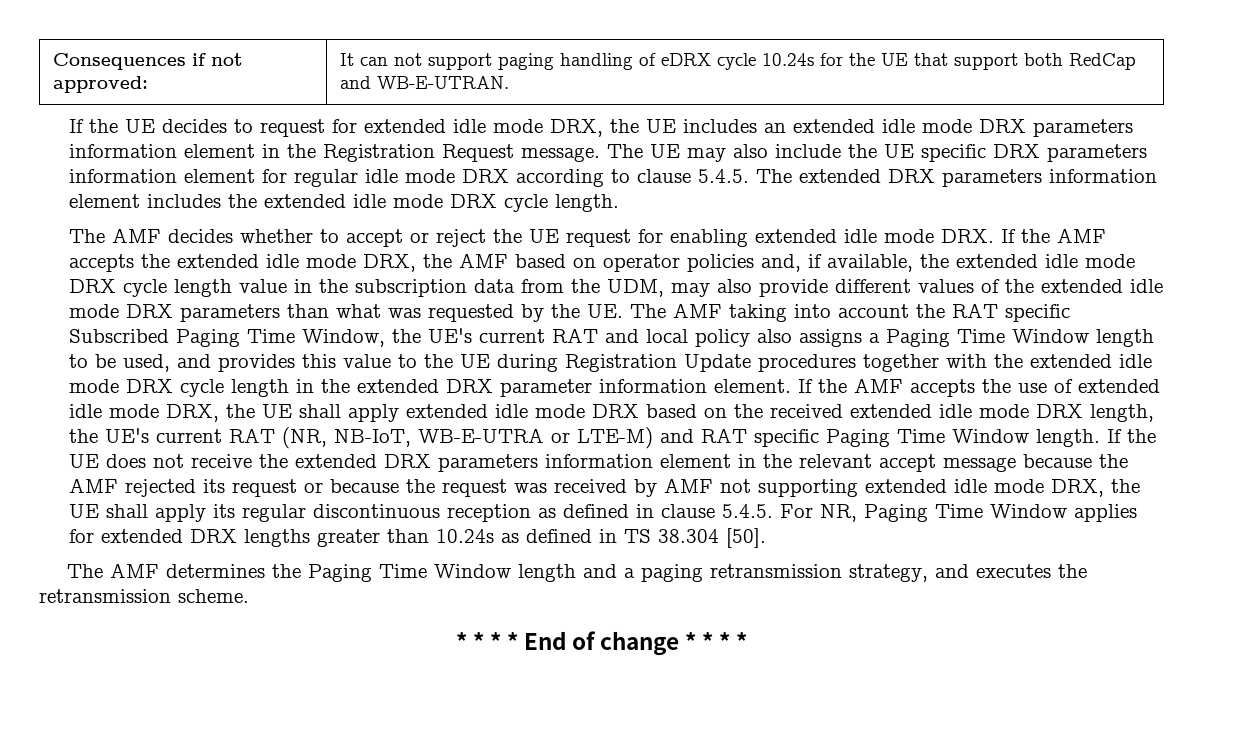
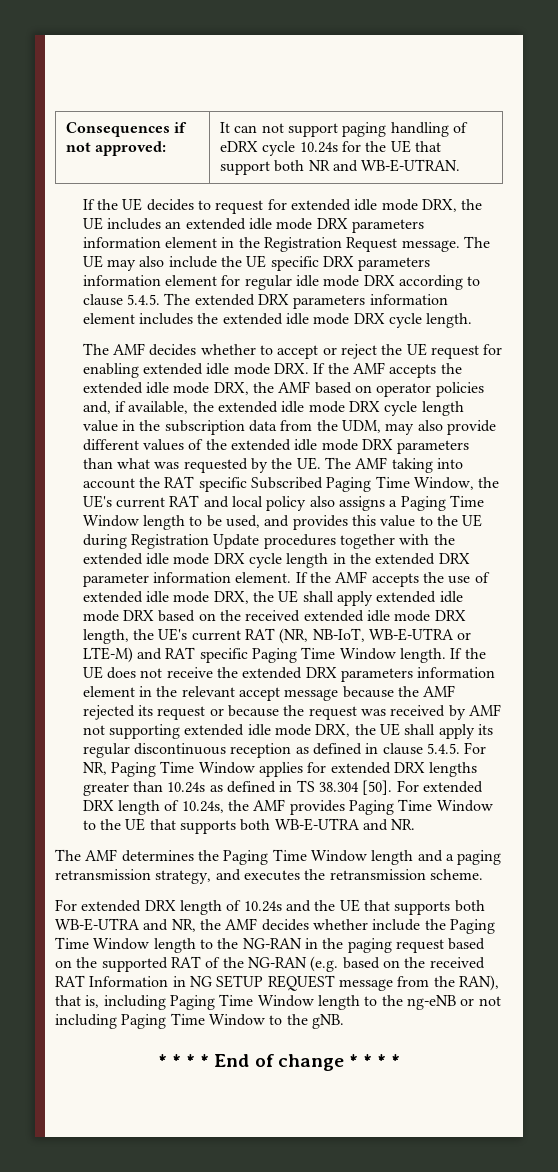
- Consequences if not approved: | It can not support paging handling of eDRX cycle 10.24s for the UE that support both RedCap and WB-E-UTRAN.
+ Consequences if not approved: | It can not support paging handling of eDRX cycle 10.24s for the UE that support both NR and WB-E-UTRAN.
+ For extended DRX length of 10.24s, the AMF provides Paging Time Window to the UE that supports both WB-E-UTRA and NR.
+ For extended DRX length of 10.24s and the UE that supports both WB-E-UTRA and NR, the AMF decides whether include the Paging Time Window length to the NG-RAN in the paging request based on the supported RAT of the NG-RAN (e.g. based on the received RAT Information in NG SETUP REQUEST message from the RAN), that is, including Paging Time Window length to the ng-eNB or not including Paging Time Window to the gNB.

